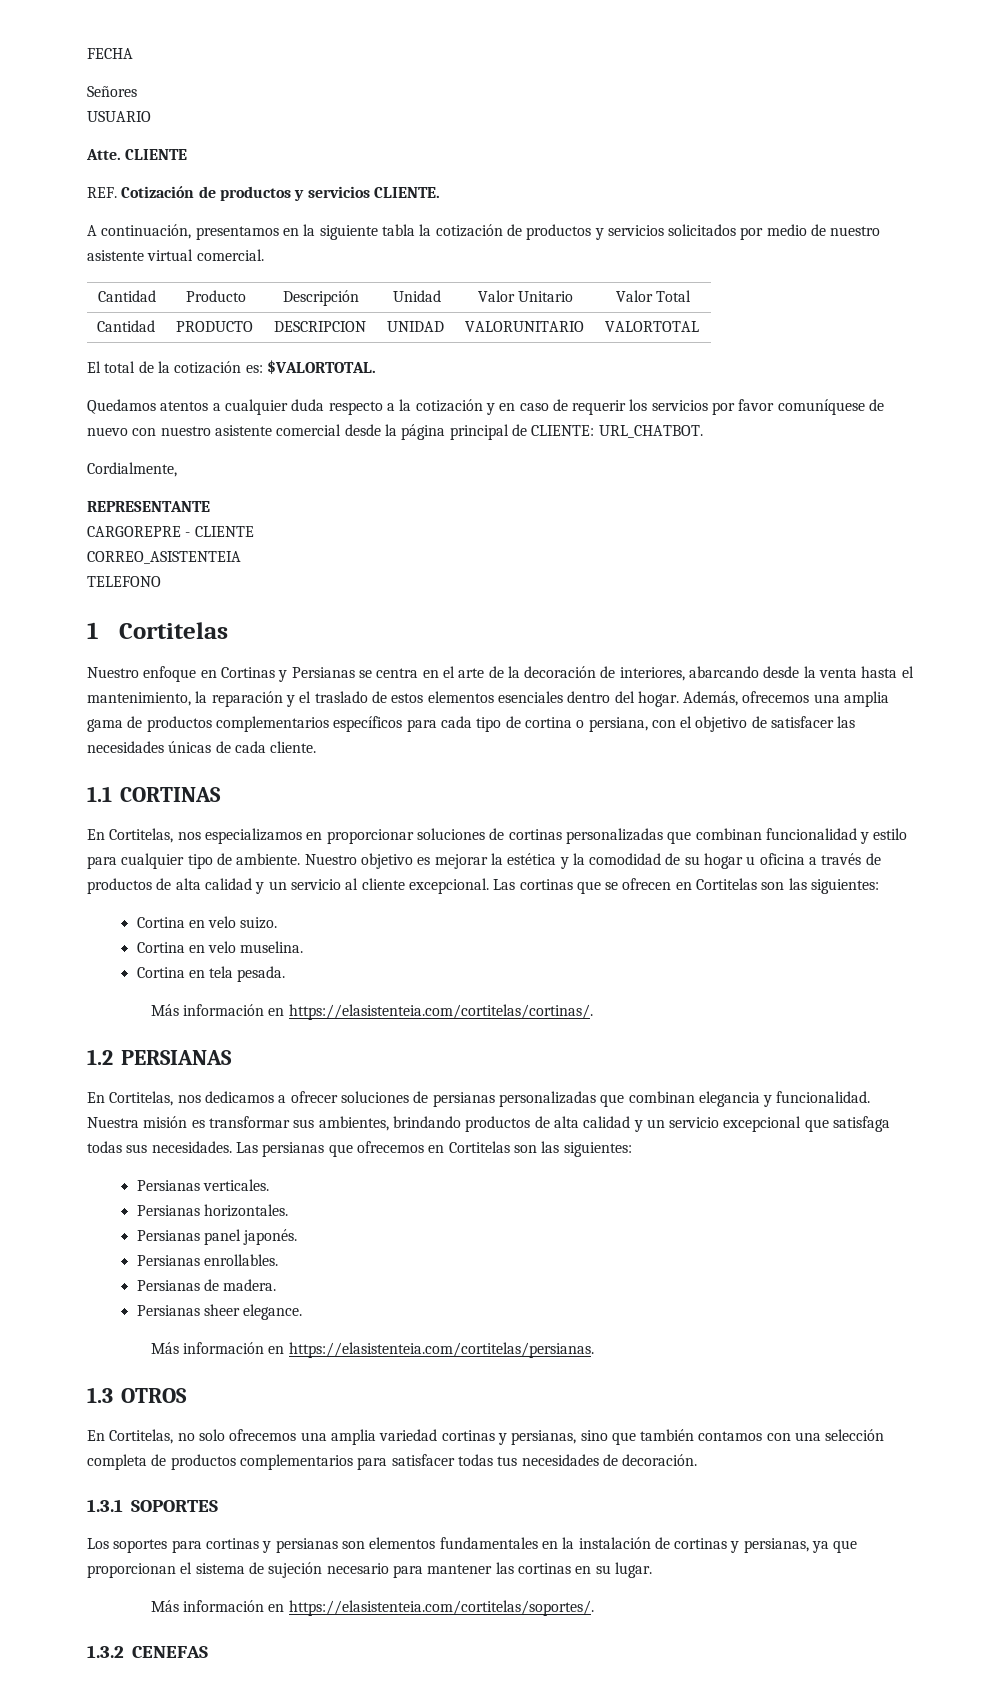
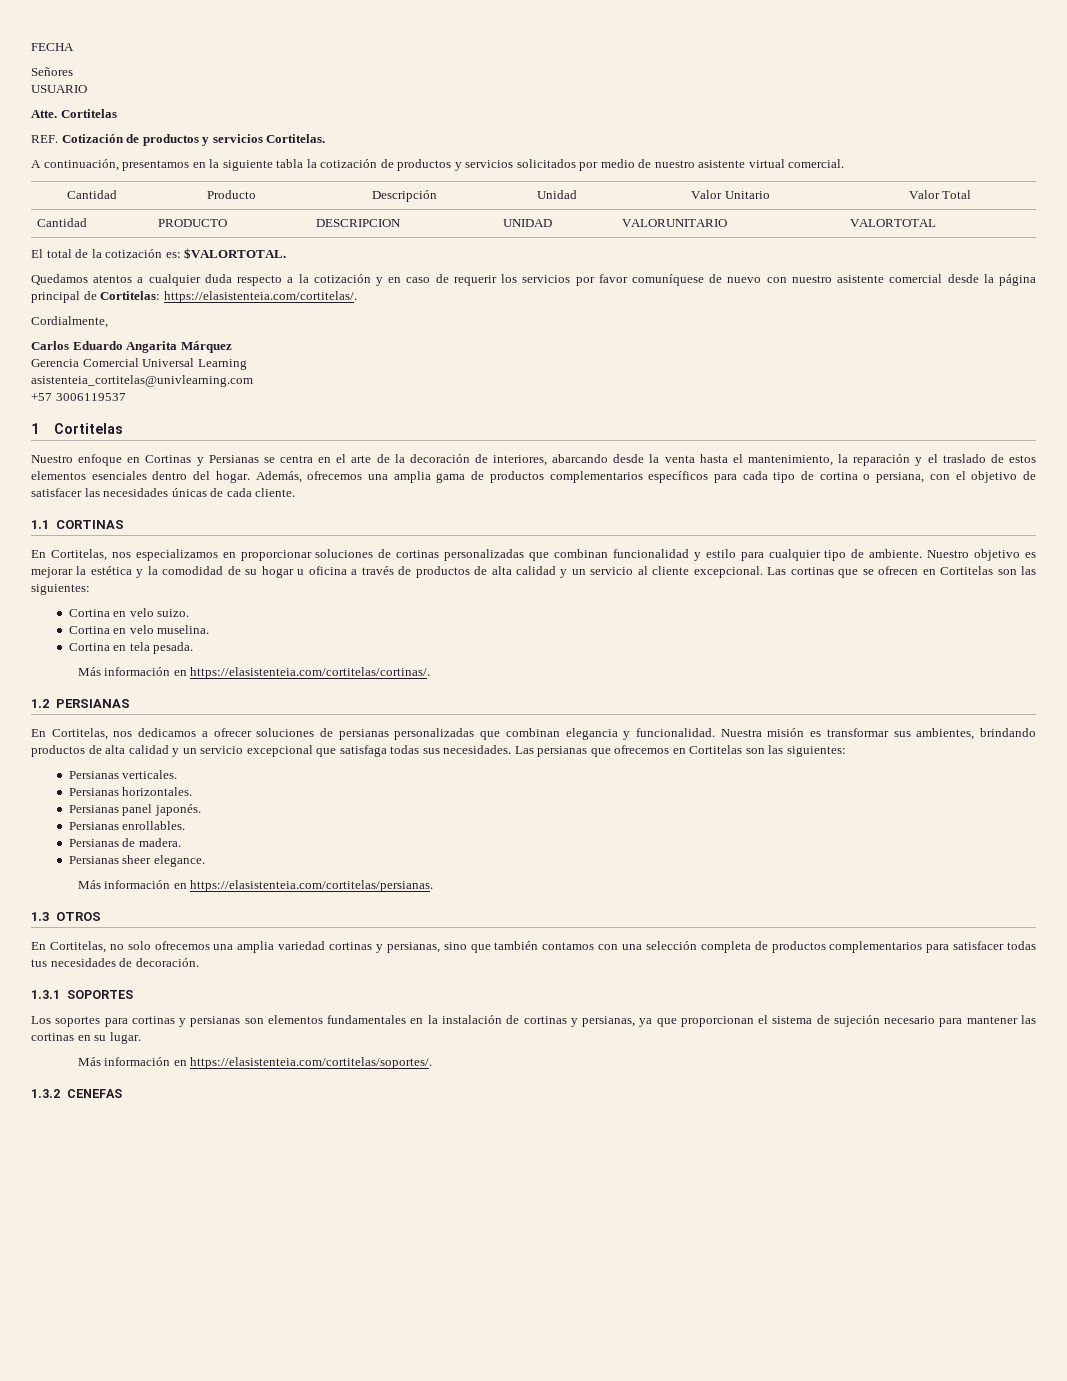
- Atte. CLIENTE
+ Atte. Cortitelas
- REF. Cotización de productos y servicios CLIENTE.
+ REF. Cotización de productos y servicios Cortitelas.
- Quedamos atentos a cualquier duda respecto a la cotización y en caso de requerir los servicios por favor comuníquese de nuevo con nuestro asistente comercial desde la página principal de CLIENTE: URL_CHATBOT.
+ Quedamos atentos a cualquier duda respecto a la cotización y en caso de requerir los servicios por favor comuníquese de nuevo con nuestro asistente comercial desde la página principal de Cortitelas: https://elasistenteia.com/cortitelas/.
- REPRESENTANTE
- CARGOREPRE - CLIENTE
- CORREO_ASISTENTEIA
- TELEFONO
+ Carlos Eduardo Angarita Márquez
+ Gerencia Comercial Universal Learning
+ asistenteia_cortitelas@univlearning.com
+ +57 3006119537

